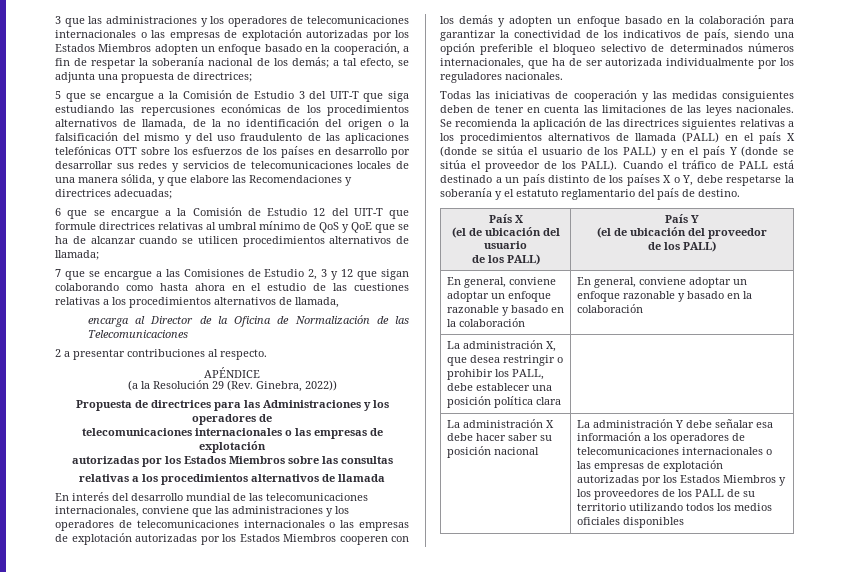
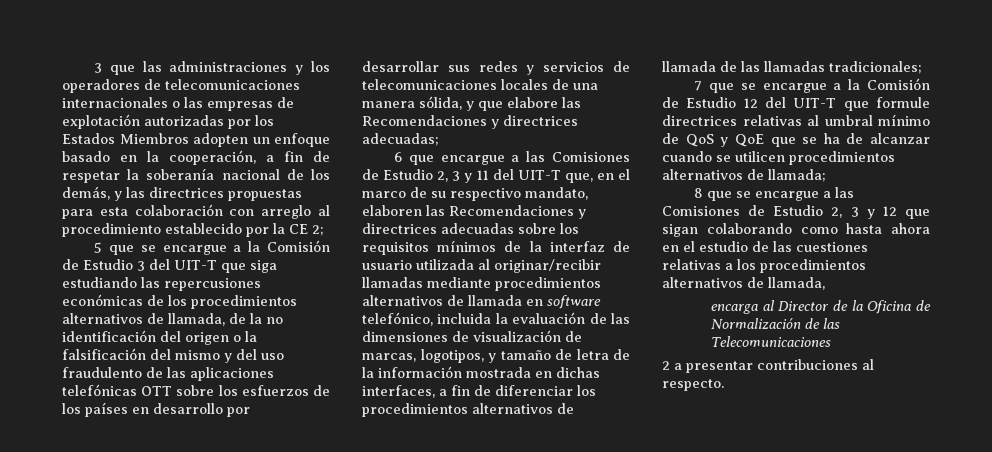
- 3 que las administraciones y los operadores de telecomunicaciones internacionales o las empresas de explotación autorizadas por los Estados Miembros adopten un enfoque basado en la cooperación, a fin de respetar la soberanía nacional de los demás; a tal efecto, se adjunta una propuesta de directrices;
+ 3 que las administraciones y los operadores de telecomunicaciones internacionales o las empresas de explotación autorizadas por los Estados Miembros adopten un enfoque basado en la cooperación, a fin de respetar la soberanía nacional de los demás, y las directrices propuestas para esta colaboración con arreglo al procedimiento establecido por la CE 2;
- 6 que se encargue a la Comisión de Estudio 12 del UIT-T que formule directrices relativas al umbral mínimo de QoS y QoE que se ha de alcanzar cuando se utilicen procedimientos alternativos de llamada;
+ 6 que encargue a las Comisiones de Estudio 2, 3 y 11 del UIT-T que, en el marco de su respectivo mandato, elaboren las Recomendaciones y directrices adecuadas sobre los requisitos mínimos de la interfaz de usuario utilizada al originar/recibir llamadas mediante procedimientos alternativos de llamada en software telefónico, incluida la evaluación de las dimensiones de visualización de marcas, logotipos, y tamaño de letra de la información mostrada en dichas interfaces, a fin de diferenciar los procedimientos alternativos de llamada de las llamadas tradicionales;
+ 7 que se encargue a la Comisión de Estudio 12 del UIT-T que formule directrices relativas al umbral mínimo de QoS y QoE que se ha de alcanzar cuando se utilicen procedimientos alternativos de llamada;
- 7 que se encargue a las Comisiones de Estudio 2, 3 y 12 que sigan colaborando como hasta ahora en el estudio de las cuestiones relativas a los procedimientos alternativos de llamada,
+ 8 que se encargue a las Comisiones de Estudio 2, 3 y 12 que sigan colaborando como hasta ahora en el estudio de las cuestiones relativas a los procedimientos alternativos de llamada,
- APÉNDICE
- (a la Resolución 29 (Rev. Ginebra, 2022))
- Propuesta de directrices para las Administraciones y los operadores de
- telecomunicaciones internacionales o las empresas de explotación
- autorizadas por los Estados Miembros sobre las consultas
- relativas a los procedimientos alternativos de llamada
- En interés del desarrollo mundial de las telecomunicaciones internacionales, conviene que las administraciones y los operadores de telecomunicaciones internacionales o las empresas de explotación autorizadas por los Estados Miembros cooperen con los demás y adopten un enfoque basado en la colaboración para garantizar la conectividad de los indicativos de país, siendo una opción preferible el bloqueo selectivo de determinados números internacionales, que ha de ser autorizada individualmente por los reguladores nacionales.
- Todas las iniciativas de cooperación y las medidas consiguientes deben de tener en cuenta las limitaciones de las leyes nacionales. Se recomienda la aplicación de las directrices siguientes relativas a los procedimientos alternativos de llamada (PALL) en el país X (donde se sitúa el usuario de los PALL) y en el país Y (donde se sitúa el proveedor de los PALL). Cuando el tráfico de PALL está destinado a un país distinto de los países X o Y, debe respetarse la soberanía y el estatuto reglamentario del país de destino.
- País X
- (el de ubicación del usuario
- de los PALL) | País Y
- (el de ubicación del proveedor
- de los PALL)
- En general, conviene adoptar un enfoque razonable y basado en la colaboración | En general, conviene adoptar un enfoque razonable y basado en la colaboración
- La administración X, que desea restringir o prohibir los PALL, debe establecer una posición política clara |
- La administración X debe hacer saber su posición nacional | La administración Y debe señalar esa información a los operadores de telecomunicaciones internacionales o las empresas de explotación autorizadas por los Estados Miembros y los proveedores de los PALL de su territorio utilizando todos los medios oficiales disponibles

